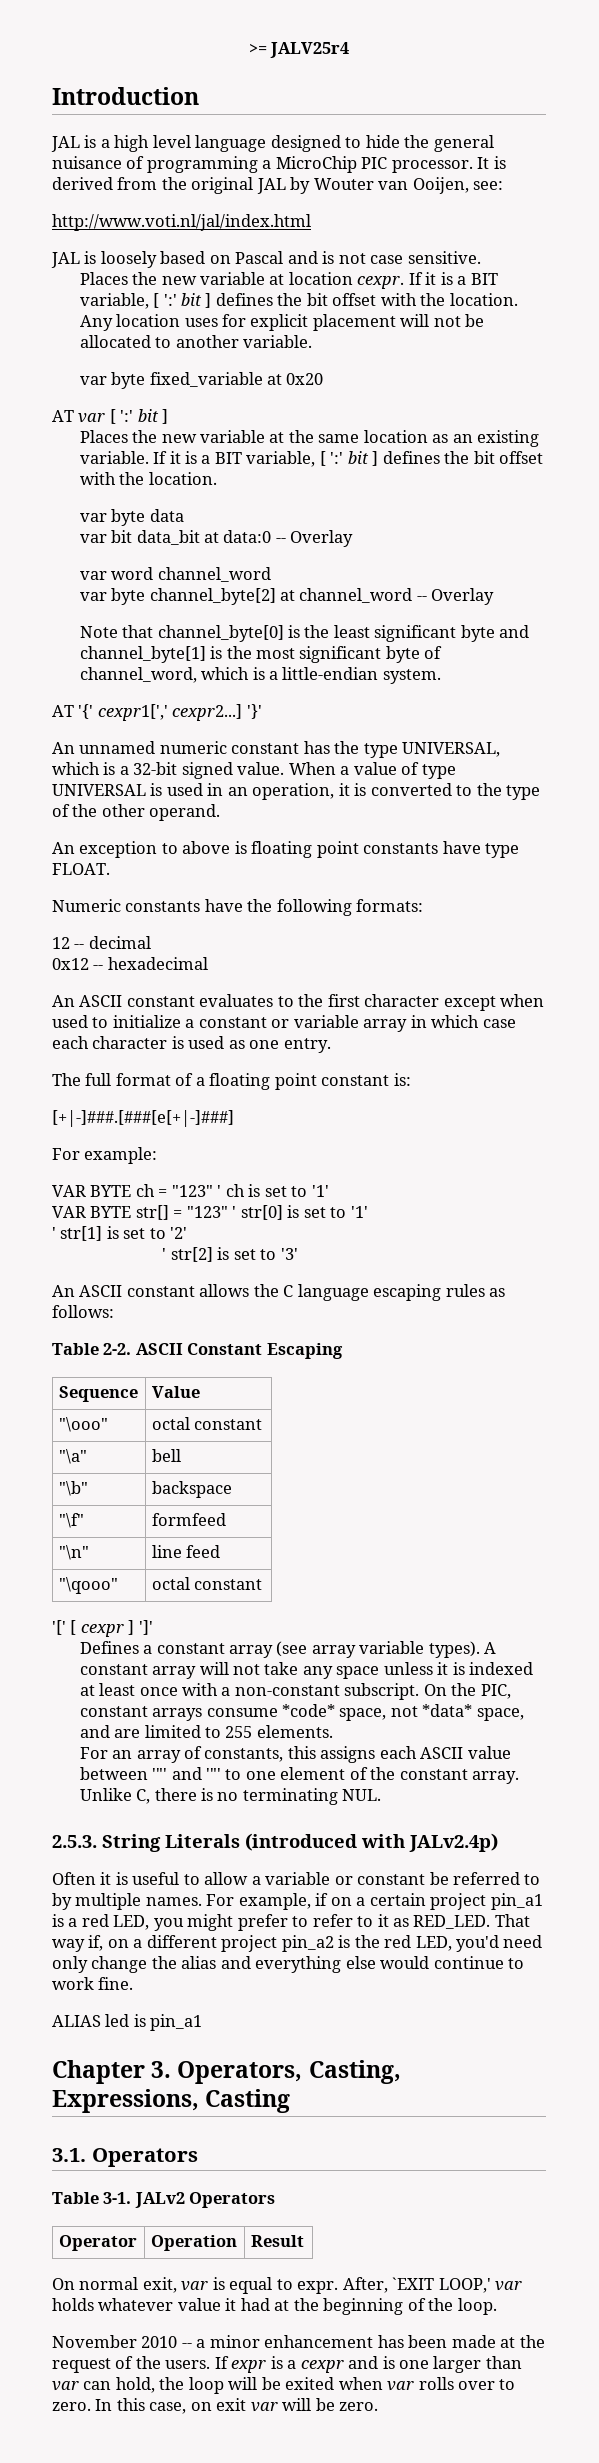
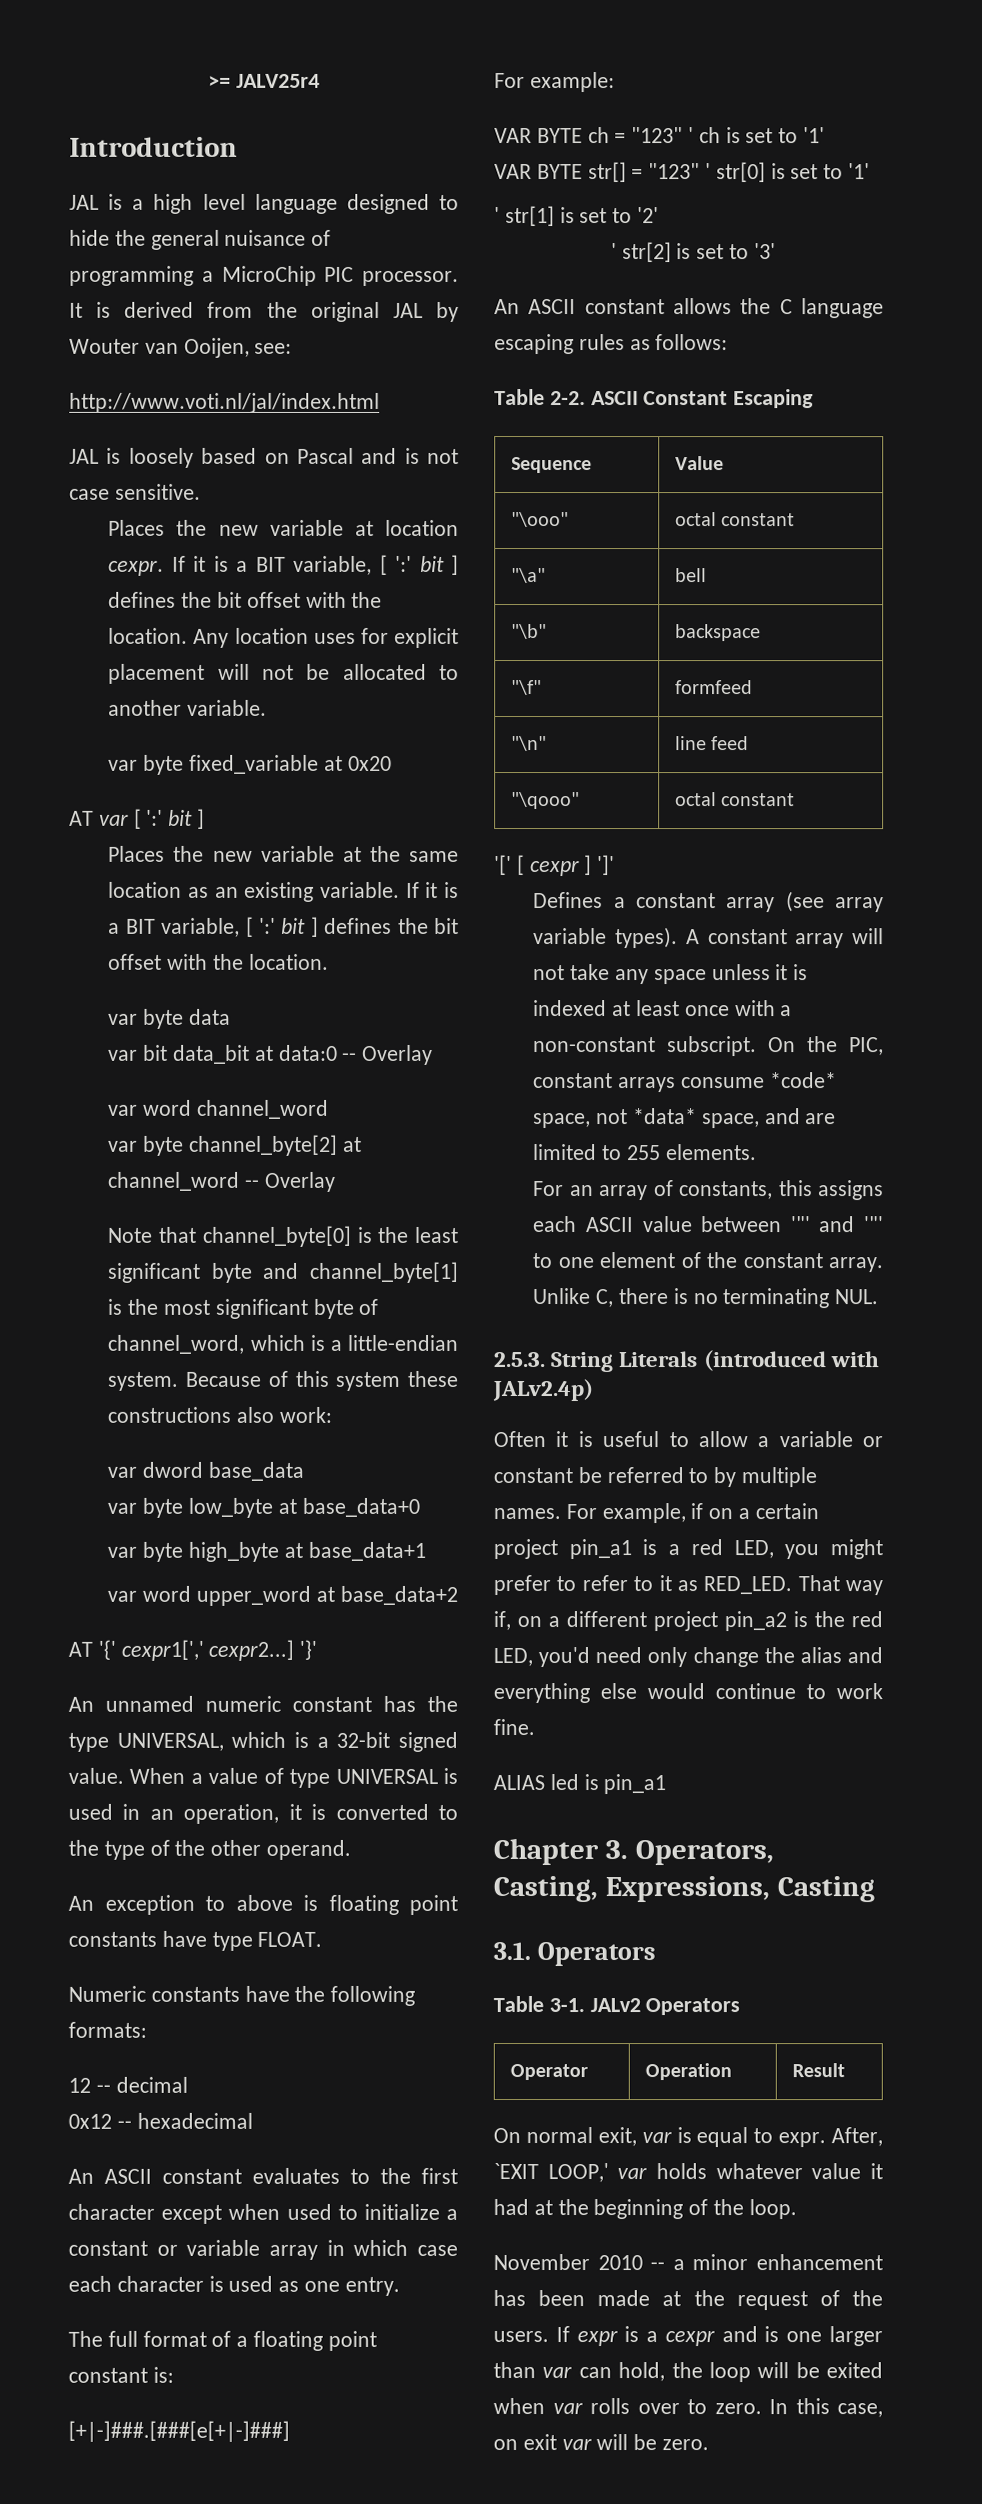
+ Because of this system these constructions also work:
+ var dword base_data
+ var byte low_byte at base_data+0
+ var byte high_byte at base_data+1
+ var word upper_word at base_data+2

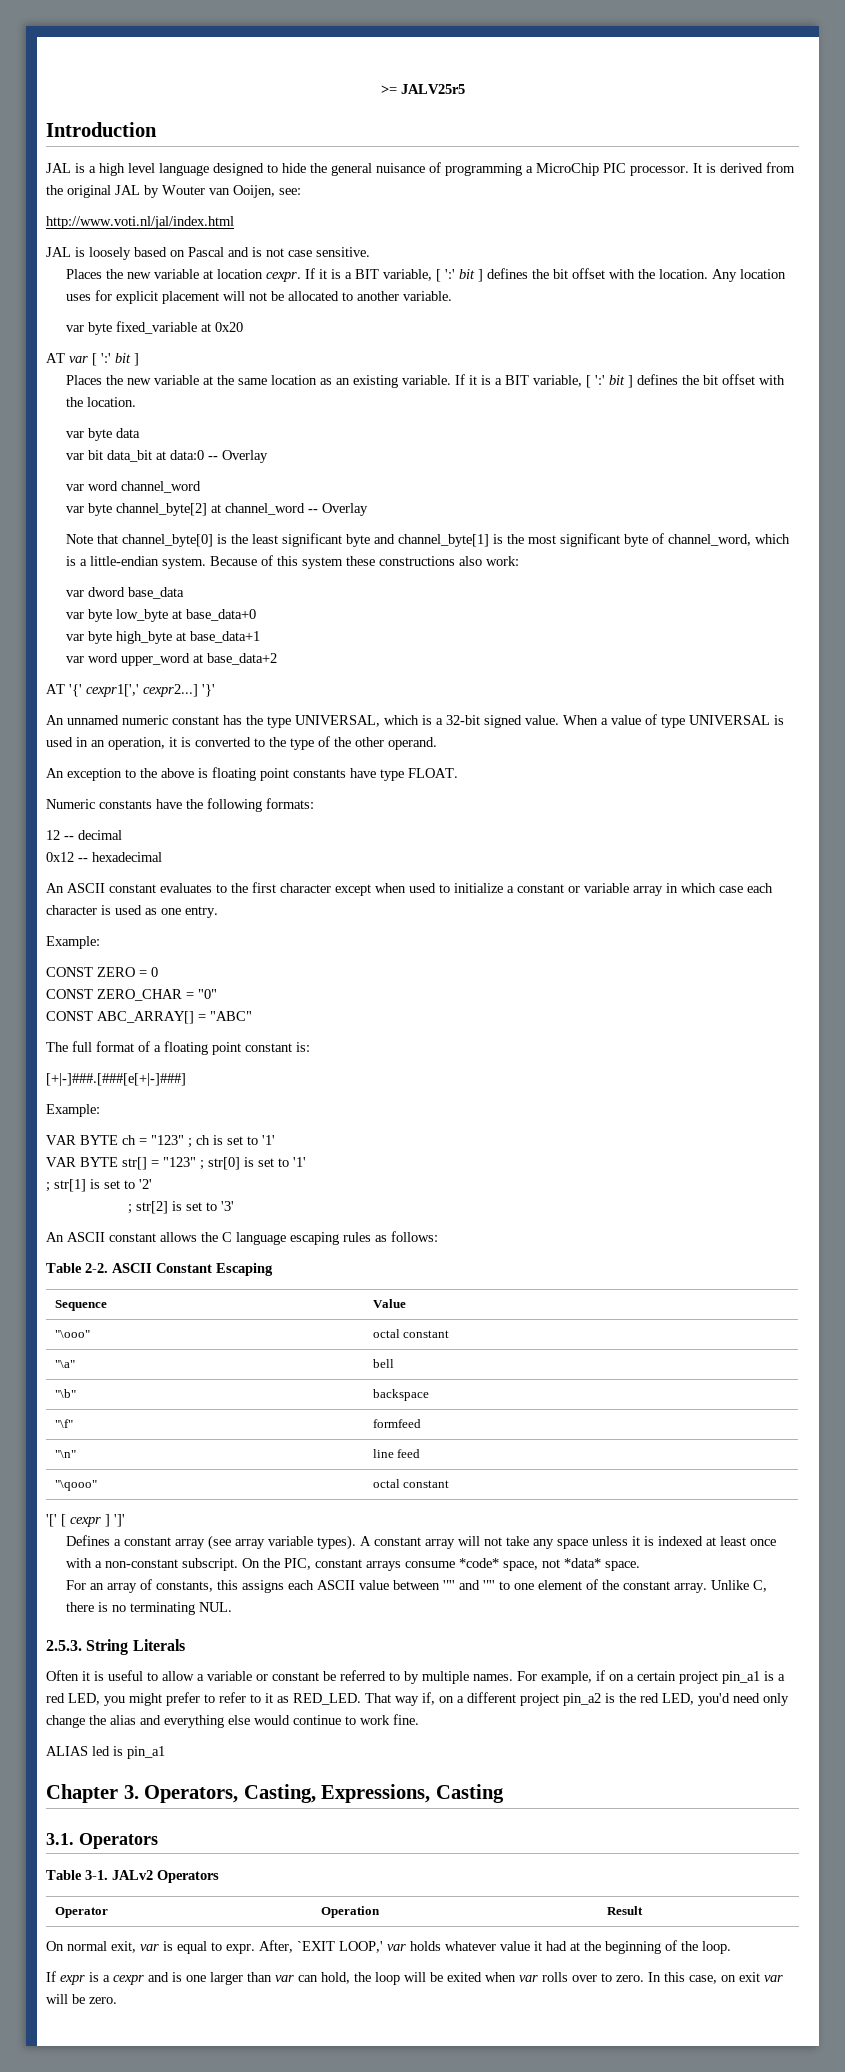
- >= JALV25r4
+ >= JALV25r5
- An exception to above is floating point constants have type FLOAT.
+ An exception to the above is floating point constants have type FLOAT.
  An ASCII constant evaluates to the first character except when used to initialize a constant or variable array in which case each character is used as one entry.
+ Example:
+ CONST ZERO = 0
+ CONST ZERO_CHAR = "0"
+ CONST ABC_ARRAY[] = "ABC"
  [+|-]###.[###[e[+|-]###]
- For example:
+ Example:
- VAR BYTE ch = "123" ' ch is set to '1'
+ VAR BYTE ch = "123" ; ch is set to '1'
- VAR BYTE str[] = "123" ' str[0] is set to '1'
+ VAR BYTE str[] = "123" ; str[0] is set to '1'
- ' str[1] is set to '2'
+ ; str[1] is set to '2'
- ' str[2] is set to '3'
+ ; str[2] is set to '3'
- On the PIC, constant arrays consume *code* space, not *data* space, and are limited to 255 elements.
+ On the PIC, constant arrays consume *code* space, not *data* space.
- 2.5.3. String Literals (introduced with JALv2.4p)
+ 2.5.3. String Literals
- November 2010 -- a minor enhancement has been made at the request of the users.

